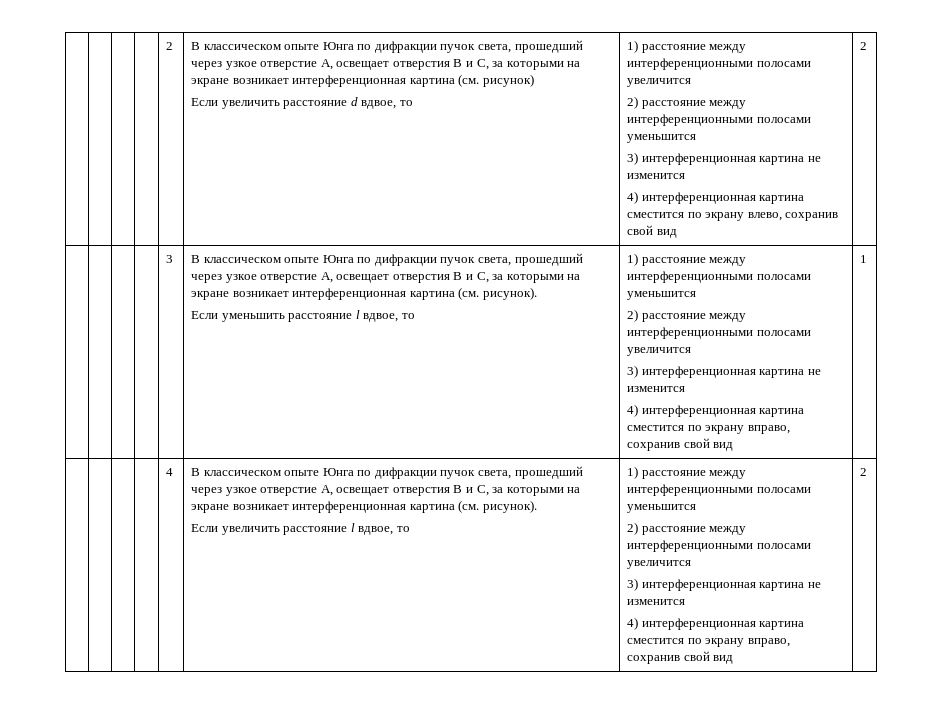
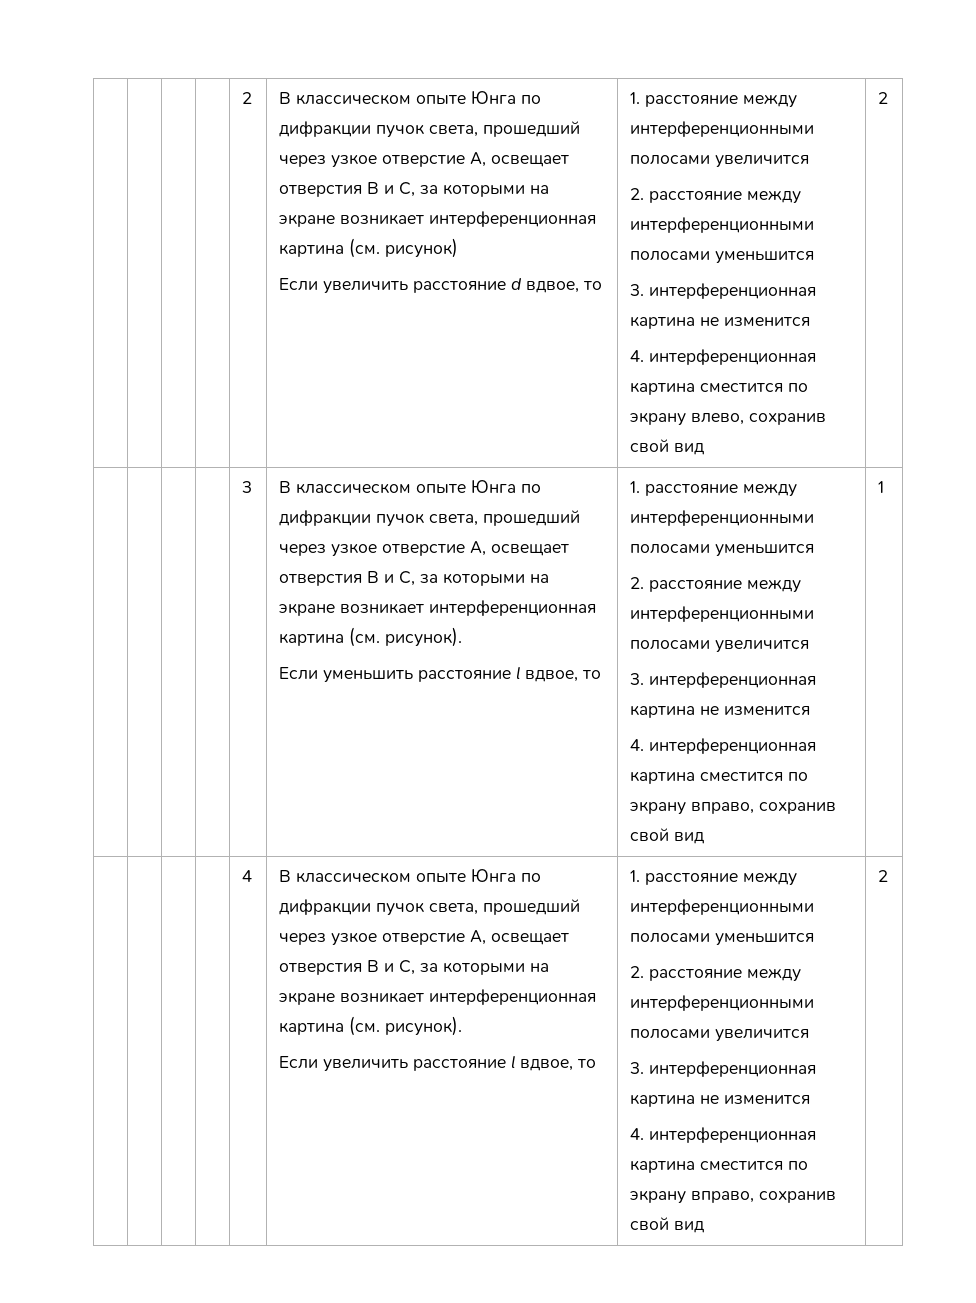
- 1) расстояние между интерференционными полосами увеличится
- 2) расстояние между интерференционными полосами уменьшится
- 3) интерференционная картина не изменится
- 4) интерференционная картина сместится по экрану влево, сохранив свой вид
+ 1. расстояние между интерференционными полосами увеличится
+ 2. расстояние между интерференционными полосами уменьшится
+ 3. интерференционная картина не изменится
+ 4. интерференционная картина сместится по экрану влево, сохранив свой вид
- Если уменьшить расстояние l вдвое, то | 1) расстояние между интерференционными полосами уменьшится
- 2) расстояние между интерференционными полосами увеличится
- 3) интерференционная картина не изменится
- 4) интерференционная картина сместится по экрану вправо, сохранив свой вид
+ Если уменьшить расстояние l вдвое, то | 1. расстояние между интерференционными полосами уменьшится
+ 2. расстояние между интерференционными полосами увеличится
+ 3. интерференционная картина не изменится
+ 4. интерференционная картина сместится по экрану вправо, сохранив свой вид
- Если увеличить расстояние l вдвое, то | 1) расстояние между интерференционными полосами уменьшится
- 2) расстояние между интерференционными полосами увеличится
- 3) интерференционная картина не изменится
- 4) интерференционная картина сместится по экрану вправо, сохранив свой вид
+ Если увеличить расстояние l вдвое, то | 1. расстояние между интерференционными полосами уменьшится
+ 2. расстояние между интерференционными полосами увеличится
+ 3. интерференционная картина не изменится
+ 4. интерференционная картина сместится по экрану вправо, сохранив свой вид

